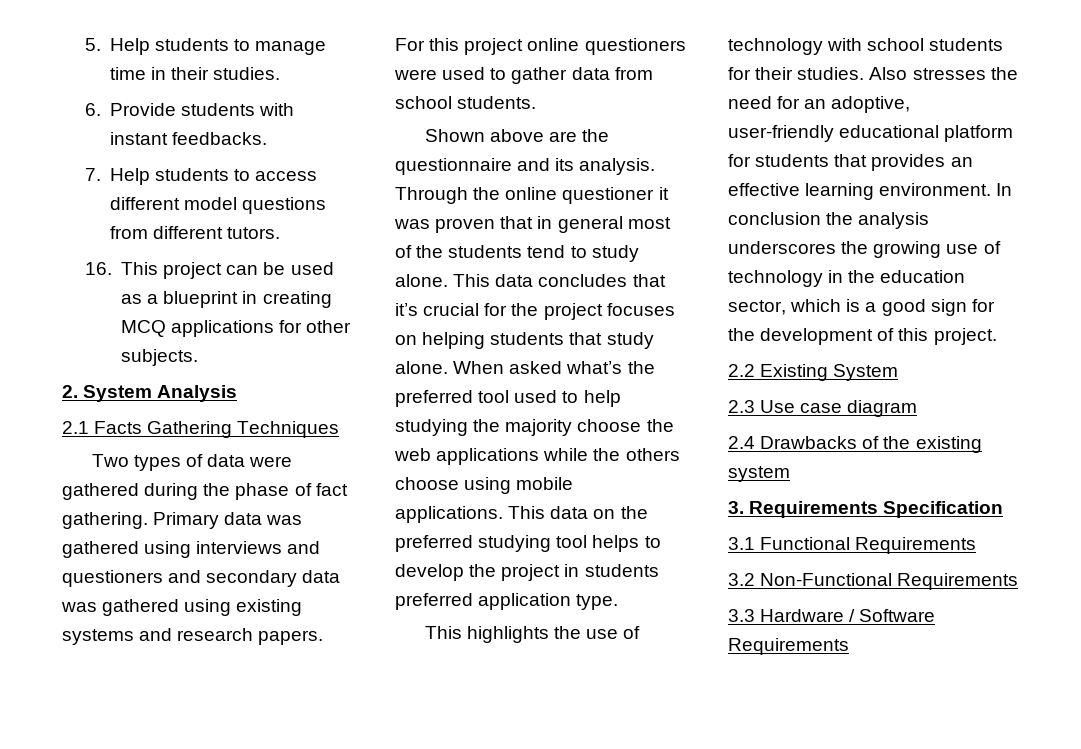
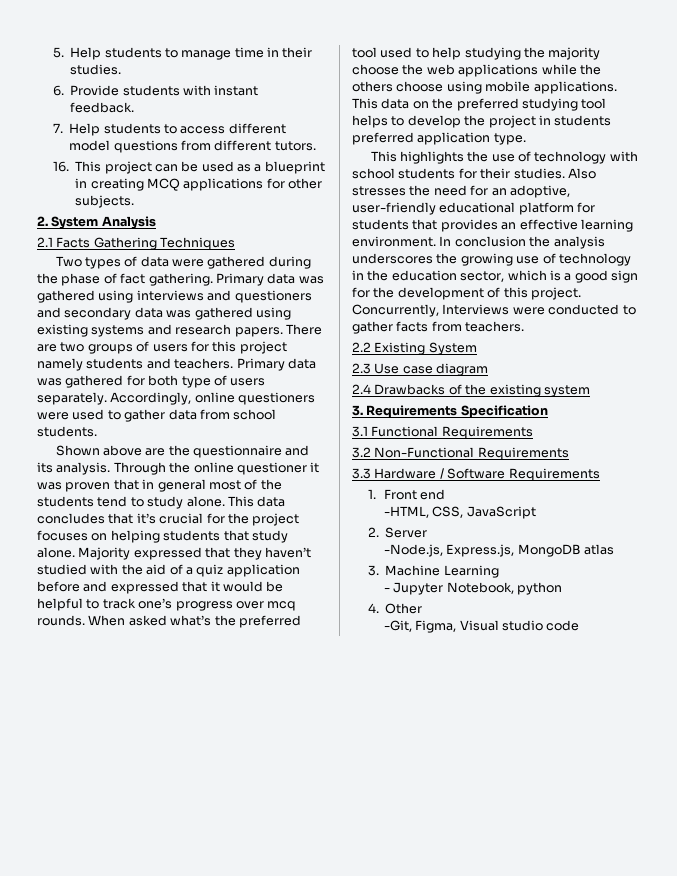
- 6. Provide students with instant feedbacks.
+ 6. Provide students with instant feedback.
- For this project online questioners were used to gather data from school students.
+ There are two groups of users for this project namely students and teachers. Primary data was gathered for both type of users separately. Accordingly, online questioners were used to gather data from school students.
+ Majority expressed that they haven’t studied with the aid of a quiz application before and expressed that it would be helpful to track one’s progress over mcq rounds.
+ Concurrently, Interviews were conducted to gather facts from teachers.
+ 1. Front end
+ -HTML, CSS, JavaScript
+ 2. Server
+ -Node.js, Express.js, MongoDB atlas
+ 3. Machine Learning
+ - Jupyter Notebook, python
+ 4. Other
+ -Git, Figma, Visual studio code

